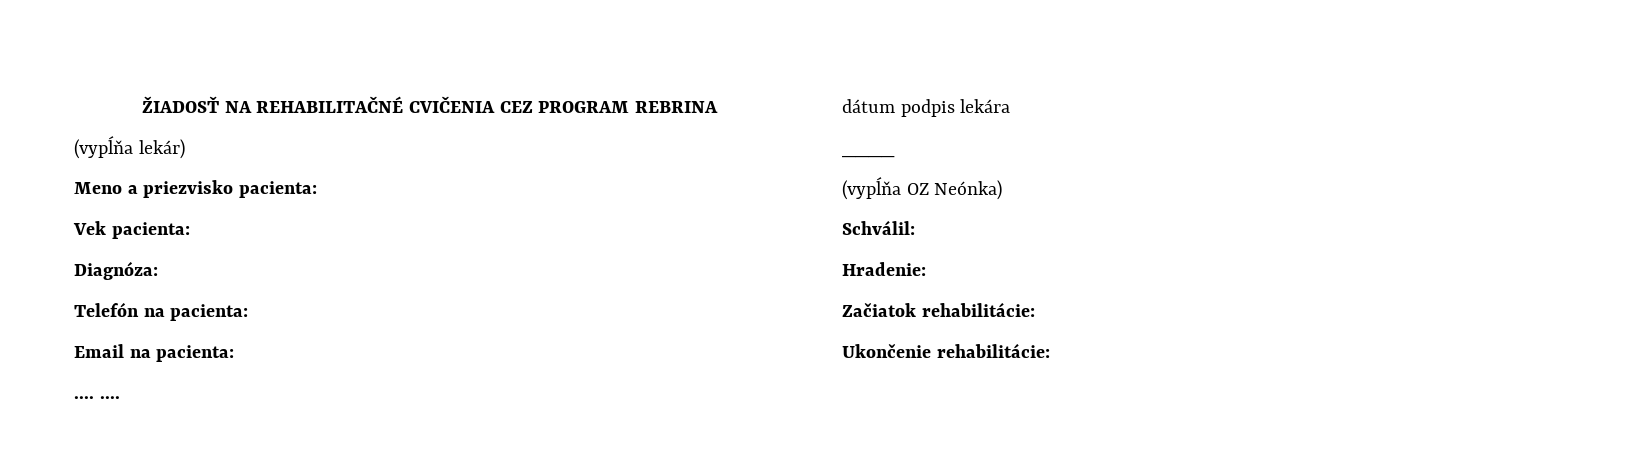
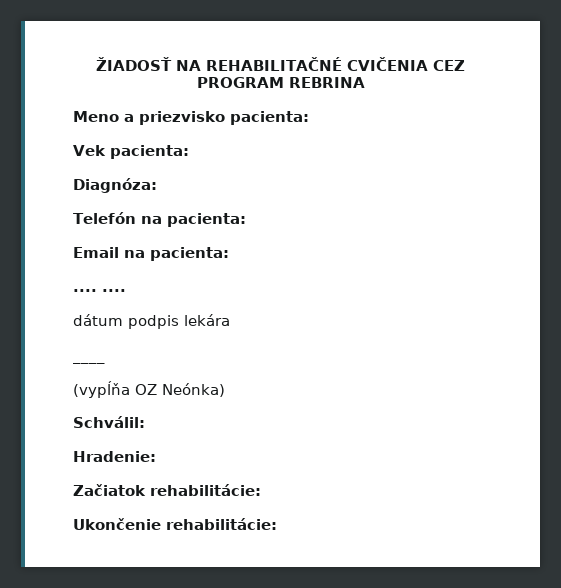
- (vypĺňa lekár)

